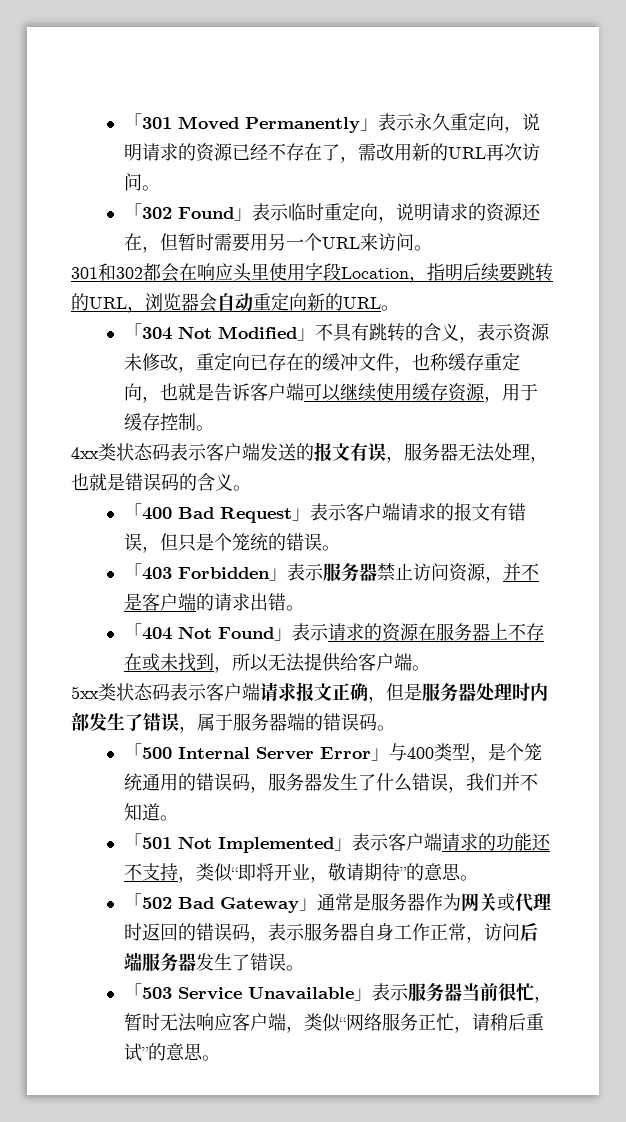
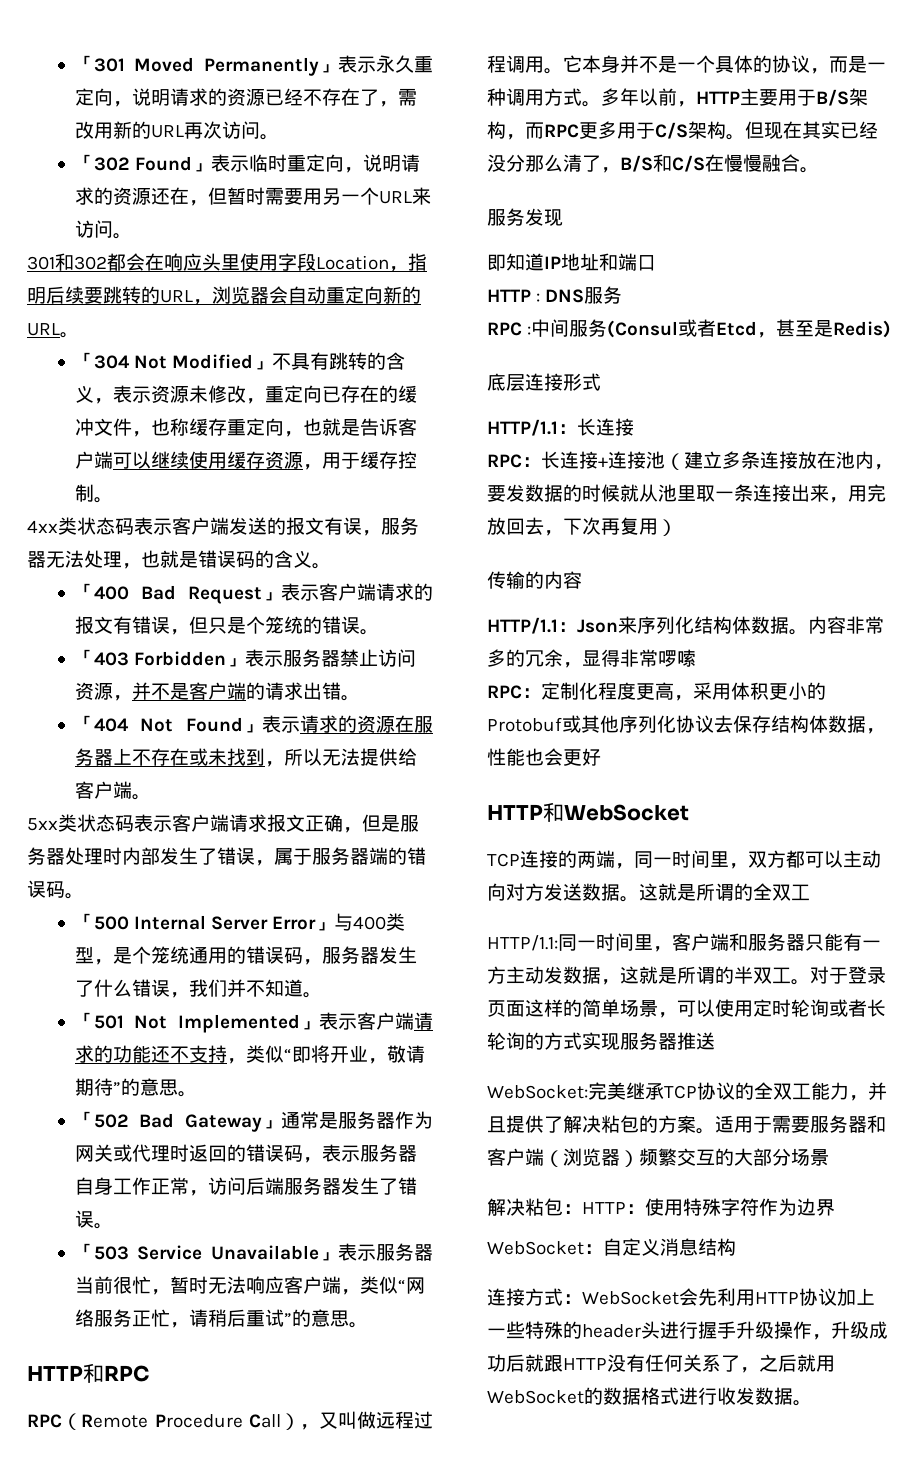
+ HTTP和RPC
+ RPC（Remote Procedure Call），又叫做远程过程调用。它本身并不是一个具体的协议，而是一种调用方式。多年以前，HTTP主要用于B/S架构，而RPC更多用于C/S架构。但现在其实已经没分那么清了，B/S和C/S在慢慢融合。
+ 服务发现
+ 即知道IP地址和端口
+ HTTP : DNS服务
+ RPC :中间服务(Consul或者Etcd，甚至是Redis)
+ 底层连接形式
+ HTTP/1.1：长连接
+ RPC：长连接+连接池（建立多条连接放在池内，要发数据的时候就从池里取一条连接出来，用完放回去，下次再复用）
+ 传输的内容
+ HTTP/1.1：Json来序列化结构体数据。内容非常多的冗余，显得非常啰嗦
+ RPC：定制化程度更高，采用体积更小的Protobuf或其他序列化协议去保存结构体数据，性能也会更好
+ HTTP和WebSocket
+ TCP连接的两端，同一时间里，双方都可以主动向对方发送数据。这就是所谓的全双工
+ HTTP/1.1:同一时间里，客户端和服务器只能有一方主动发数据，这就是所谓的半双工。对于登录页面这样的简单场景，可以使用定时轮询或者长轮询的方式实现服务器推送
+ WebSocket:完美继承TCP协议的全双工能力，并且提供了解决粘包的方案。适用于需要服务器和客户端（浏览器）频繁交互的大部分场景
+ 解决粘包：HTTP：使用特殊字符作为边界
+ WebSocket：自定义消息结构
+ 连接方式：WebSocket会先利用HTTP协议加上一些特殊的header头进行握手升级操作，升级成功后就跟HTTP没有任何关系了，之后就用WebSocket的数据格式进行收发数据。

